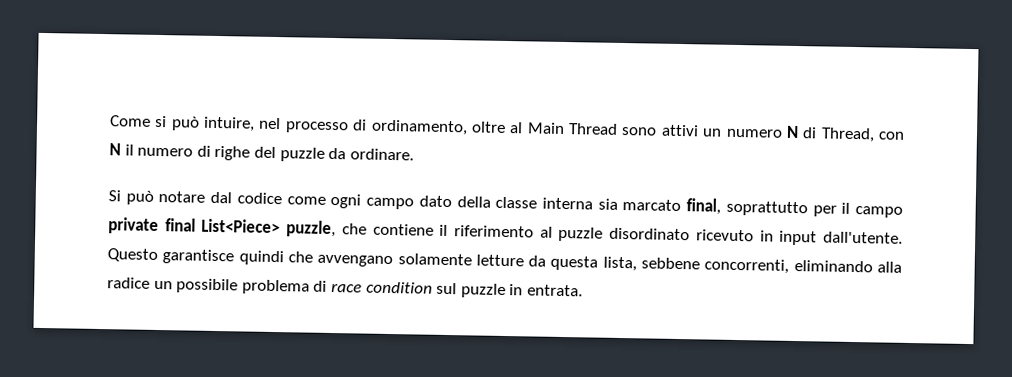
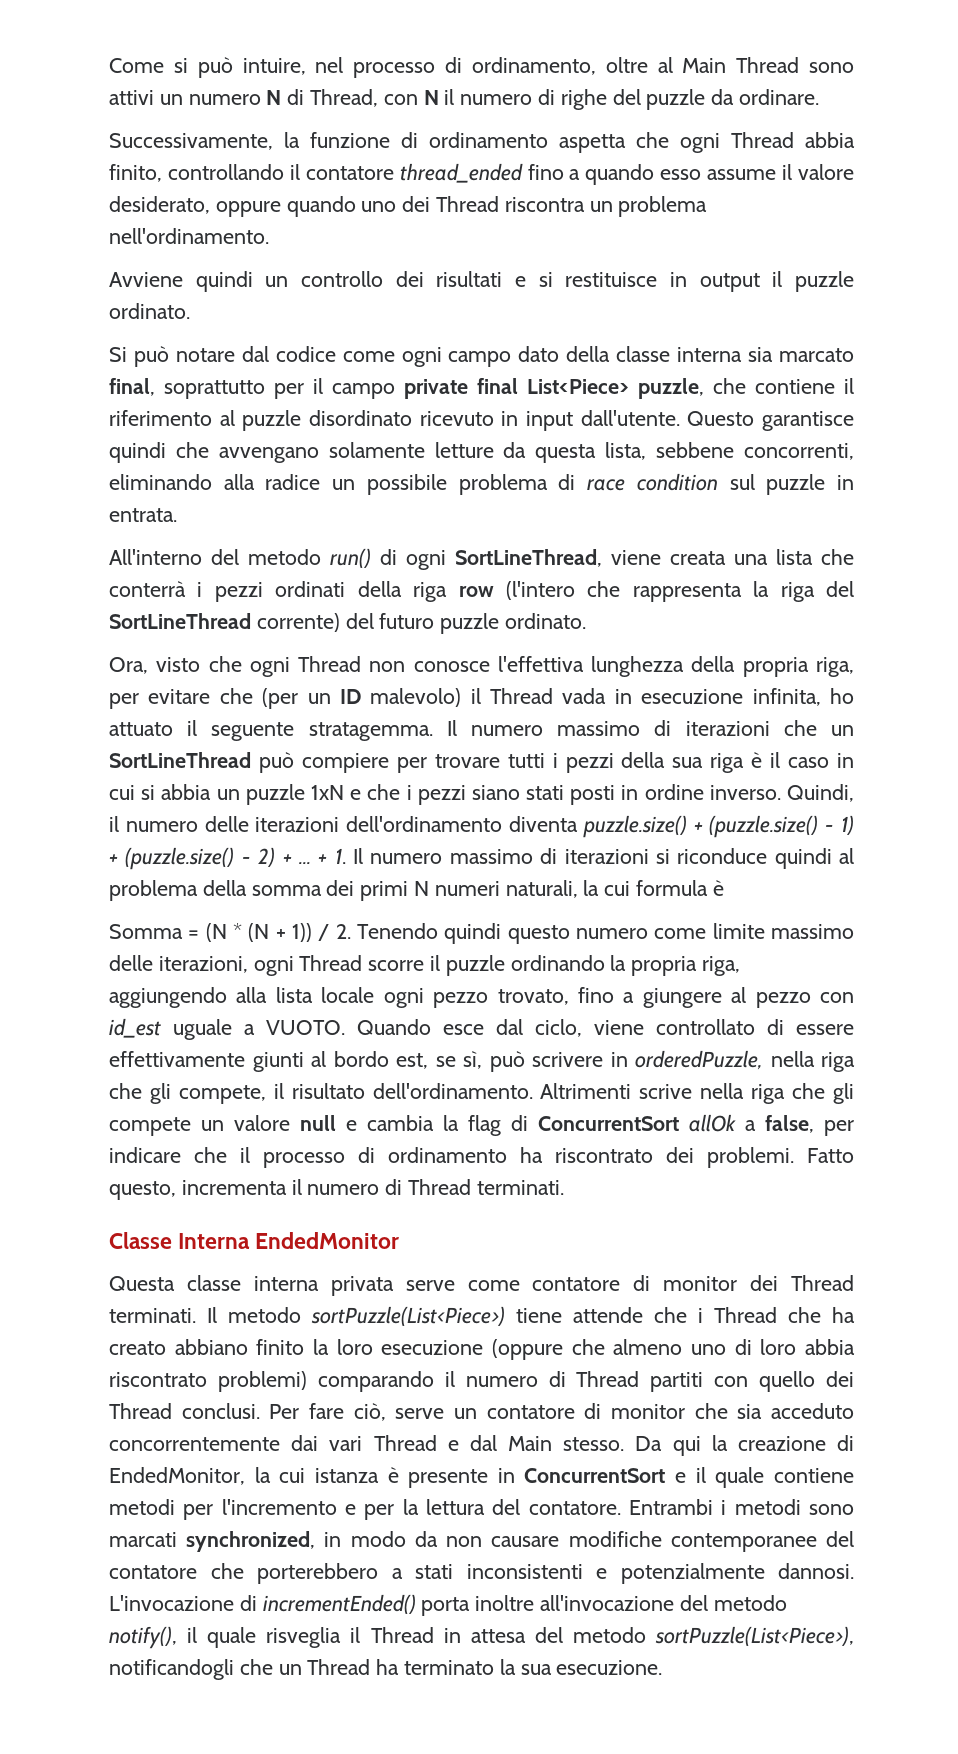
+ Successivamente, la funzione di ordinamento aspetta che ogni Thread abbia finito, controllando il contatore thread_ended fino a quando esso assume il valore desiderato, oppure quando uno dei Thread riscontra un problema nell'ordinamento.
+ Avviene quindi un controllo dei risultati e si restituisce in output il puzzle ordinato.
+ All'interno del metodo run() di ogni SortLineThread, viene creata una lista che conterrà i pezzi ordinati della riga row (l'intero che rappresenta la riga del SortLineThread corrente) del futuro puzzle ordinato.
+ Ora, visto che ogni Thread non conosce l'effettiva lunghezza della propria riga, per evitare che (per un ID malevolo) il Thread vada in esecuzione infinita, ho attuato il seguente stratagemma. Il numero massimo di iterazioni che un SortLineThread può compiere per trovare tutti i pezzi della sua riga è il caso in cui si abbia un puzzle 1xN e che i pezzi siano stati posti in ordine inverso. Quindi, il numero delle iterazioni dell'ordinamento diventa puzzle.size() + (puzzle.size() - 1) + (puzzle.size() - 2) + ... + 1. Il numero massimo di iterazioni si riconduce quindi al problema della somma dei primi N numeri naturali, la cui formula è
+ Somma = (N * (N + 1)) / 2. Tenendo quindi questo numero come limite massimo delle iterazioni, ogni Thread scorre il puzzle ordinando la propria riga, aggiungendo alla lista locale ogni pezzo trovato, fino a giungere al pezzo con id_est uguale a VUOTO. Quando esce dal ciclo, viene controllato di essere effettivamente giunti al bordo est, se sì, può scrivere in orderedPuzzle, nella riga che gli compete, il risultato dell'ordinamento. Altrimenti scrive nella riga che gli compete un valore null e cambia la flag di ConcurrentSort allOk a false, per indicare che il processo di ordinamento ha riscontrato dei problemi. Fatto questo, incrementa il numero di Thread terminati.
+ Classe Interna EndedMonitor
+ Questa classe interna privata serve come contatore di monitor dei Thread terminati. Il metodo sortPuzzle(List<Piece>) tiene attende che i Thread che ha creato abbiano finito la loro esecuzione (oppure che almeno uno di loro abbia riscontrato problemi) comparando il numero di Thread partiti con quello dei Thread conclusi. Per fare ciò, serve un contatore di monitor che sia acceduto concorrentemente dai vari Thread e dal Main stesso. Da qui la creazione di EndedMonitor, la cui istanza è presente in ConcurrentSort e il quale contiene metodi per l'incremento e per la lettura del contatore. Entrambi i metodi sono marcati synchronized, in modo da non causare modifiche contemporanee del contatore che porterebbero a stati inconsistenti e potenzialmente dannosi. L'invocazione di incrementEnded() porta inoltre all'invocazione del metodo notify(), il quale risveglia il Thread in attesa del metodo sortPuzzle(List<Piece>), notificandogli che un Thread ha terminato la sua esecuzione.

